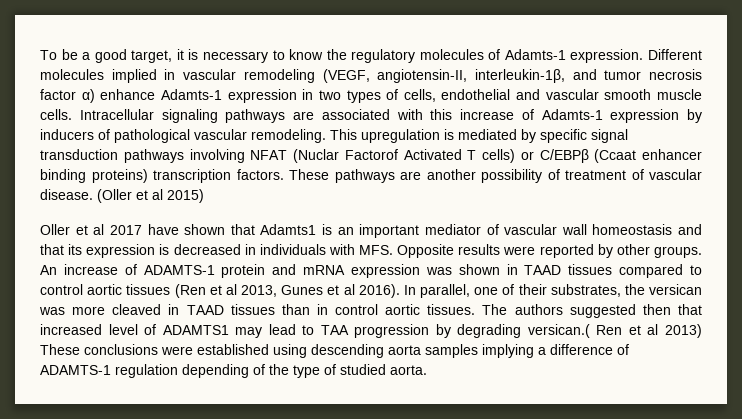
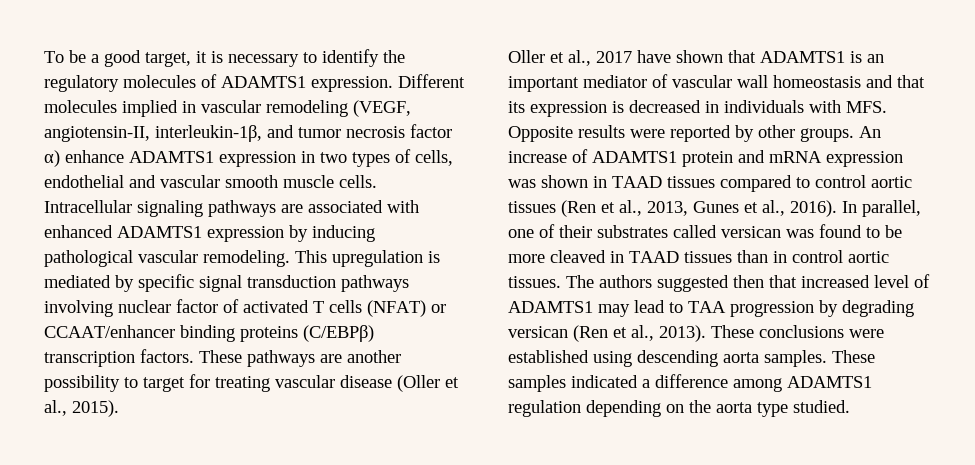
- To be a good target, it is necessary to know the regulatory molecules of Adamts-1 expression.
+ To be a good target, it is necessary to identify the regulatory molecules of ADAMTS1 expression.
- Different molecules implied in vascular remodeling (VEGF, angiotensin-II, interleukin-1β, and tumor necrosis factor α) enhance Adamts-1 expression in two types of cells, endothelial and vascular smooth muscle cells.
+ Different molecules implied in vascular remodeling (VEGF, angiotensin-II, interleukin-1β, and tumor necrosis factor α) enhance ADAMTS1 expression in two types of cells, endothelial and vascular smooth muscle cells.
- Intracellular signaling pathways are associated with this increase of Adamts-1 expression by inducers of pathological vascular remodeling.
+ Intracellular signaling pathways are associated with enhanced ADAMTS1 expression by inducing pathological vascular remodeling.
- This upregulation is mediated by specific signal transduction pathways involving NFAT (Nuclar Factorof Activated T cells) or C/EBPβ (Ccaat enhancer binding proteins) transcription factors.
+ This upregulation is mediated by specific signal transduction pathways involving nuclear factor of activated T cells (NFAT) or CCAAT/enhancer binding proteins (C/EBPβ) transcription factors.
- These pathways are another possibility of treatment of vascular disease. (Oller et al 2015)
+ These pathways are another possibility to target for treating vascular disease (Oller et al., 2015).
- Oller et al 2017 have shown that Adamts1 is an important mediator of vascular wall homeostasis and that its expression is decreased in individuals with MFS. Opposite results were reported by other groups.
+ Oller et al., 2017 have shown that ADAMTS1 is an important mediator of vascular wall homeostasis and that its expression is decreased in individuals with MFS. Opposite results were reported by other groups.
- An increase of ADAMTS-1 protein and mRNA expression was shown in TAAD tissues compared to control aortic tissues (Ren et al 2013, Gunes et al 2016).
+ An increase of ADAMTS1 protein and mRNA expression was shown in TAAD tissues compared to control aortic tissues (Ren et al., 2013, Gunes et al., 2016).
- In parallel, one of their substrates, the versican was more cleaved in TAAD tissues than in control aortic tissues.
+ In parallel, one of their substrates called versican was found to be more cleaved in TAAD tissues than in control aortic tissues.
- The authors suggested then that increased level of ADAMTS1 may lead to TAA progression by degrading versican.( Ren et al 2013) These conclusions were established using descending aorta samples implying a difference of ADAMTS-1 regulation depending of the type of studied aorta.
+ The authors suggested then that increased level of ADAMTS1 may lead to TAA progression by degrading versican (Ren et al., 2013). These conclusions were established using descending aorta samples. These samples indicated a difference among ADAMTS1 regulation depending on the aorta type studied.

